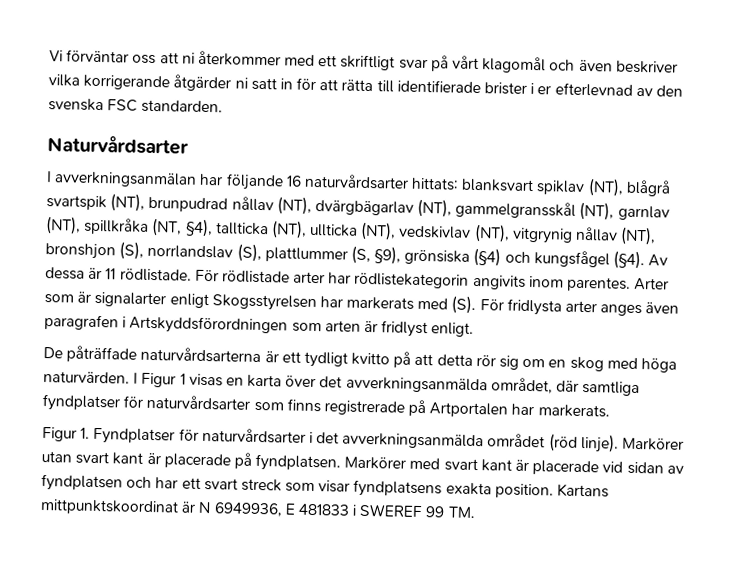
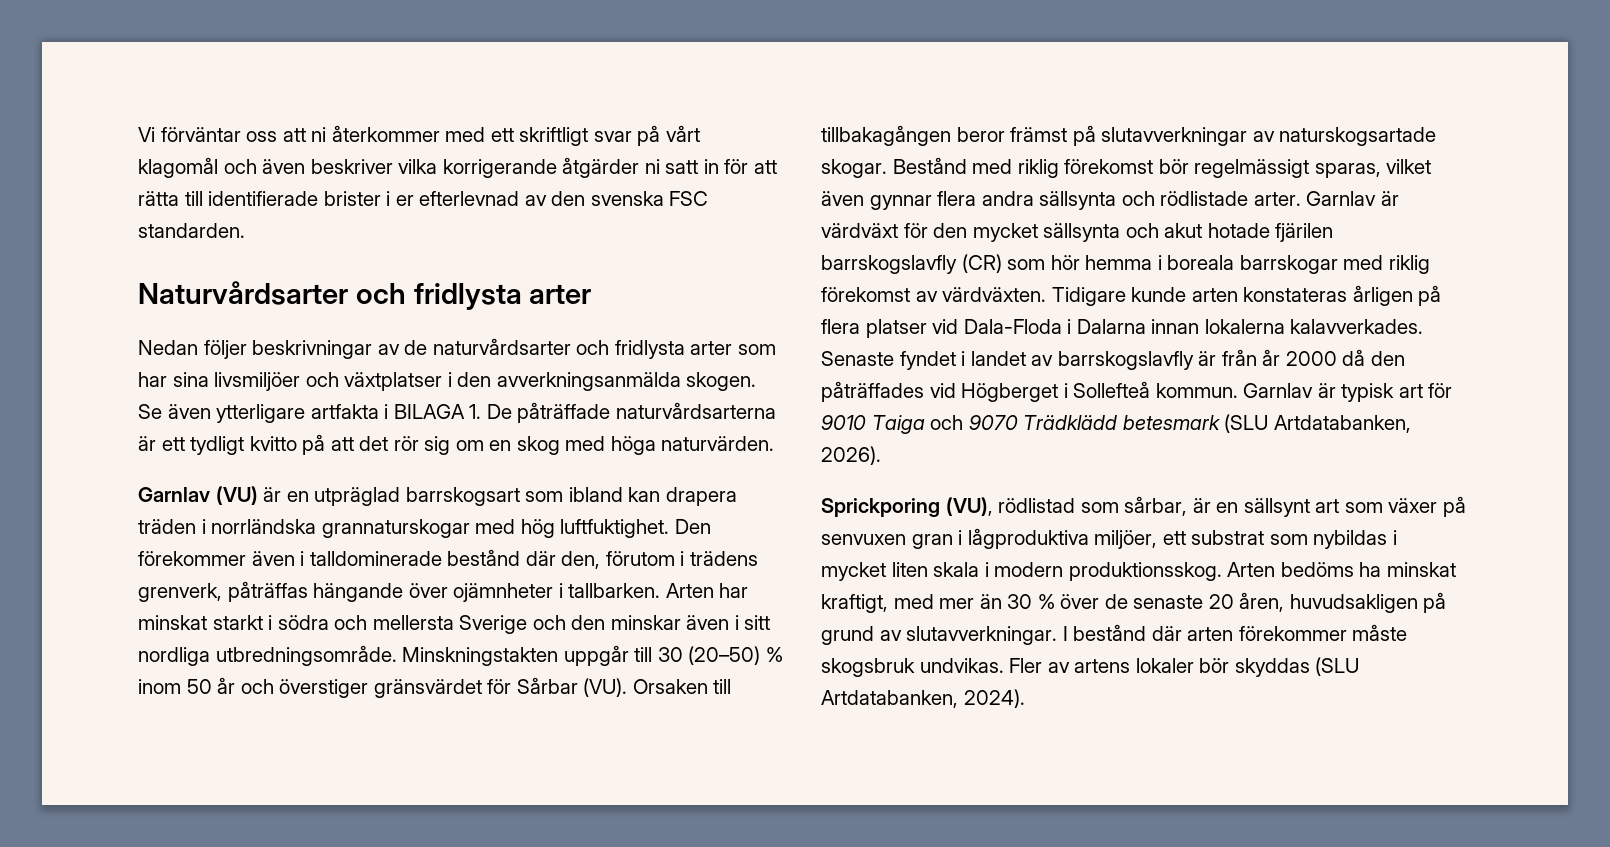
- Naturvårdsarter
- I avverkningsanmälan har följande 16 naturvårdsarter hittats: blanksvart spiklav (NT), blågrå svartspik (NT), brunpudrad nållav (NT), dvärgbägarlav (NT), gammelgransskål (NT), garnlav (NT), spillkråka (NT, §4), tallticka (NT), ullticka (NT), vedskivlav (NT), vitgrynig nållav (NT), bronshjon (S), norrlandslav (S), plattlummer (S, §9), grönsiska (§4) och kungsfågel (§4). Av dessa är 11 rödlistade. För rödlistade arter har rödlistekategorin angivits inom parentes. Arter som är signalarter enligt Skogsstyrelsen har markerats med (S). För fridlysta arter anges även paragrafen i Artskyddsförordningen som arten är fridlyst enligt.
- De påträffade naturvårdsarterna är ett tydligt kvitto på att detta rör sig om en skog med höga naturvärden. I Figur 1 visas en karta över det avverkningsanmälda området, där samtliga fyndplatser för naturvårdsarter som finns registrerade på Artportalen har markerats.
- Figur 1. Fyndplatser för naturvårdsarter i det avverkningsanmälda området (röd linje). Markörer utan svart kant är placerade på fyndplatsen. Markörer med svart kant är placerade vid sidan av fyndplatsen och har ett svart streck som visar fyndplatsens exakta position. Kartans mittpunktskoordinat är N 6949936, E 481833 i SWEREF 99 TM.
+ Naturvårdsarter och fridlysta arter
+ Nedan följer beskrivningar av de naturvårdsarter och fridlysta arter som har sina livsmiljöer och växtplatser i den avverkningsanmälda skogen. Se även ytterligare artfakta i BILAGA 1. De påträffade naturvårdsarterna är ett tydligt kvitto på att det rör sig om en skog med höga naturvärden.
+ Garnlav (VU) är en utpräglad barrskogsart som ibland kan drapera träden i norrländska grannaturskogar med hög luftfuktighet. Den förekommer även i talldominerade bestånd där den, förutom i trädens grenverk, påträffas hängande över ojämnheter i tallbarken. Arten har minskat starkt i södra och mellersta Sverige och den minskar även i sitt nordliga utbredningsområde. Minskningstakten uppgår till 30 (20–50) % inom 50 år och överstiger gränsvärdet för Sårbar (VU). Orsaken till tillbakagången beror främst på slutavverkningar av naturskogsartade skogar. Bestånd med riklig förekomst bör regelmässigt sparas, vilket även gynnar flera andra sällsynta och rödlistade arter. Garnlav är värdväxt för den mycket sällsynta och akut hotade fjärilen barrskogslavfly (CR) som hör hemma i boreala barrskogar med riklig förekomst av värdväxten. Tidigare kunde arten konstateras årligen på flera platser vid Dala-Floda i Dalarna innan lokalerna kalavverkades. Senaste fyndet i landet av barrskogslavfly är från år 2000 då den påträffades vid Högberget i Sollefteå kommun. Garnlav är typisk art för 9010 Taiga och 9070 Trädklädd betesmark (SLU Artdatabanken, 2026).
+ Sprickporing (VU), rödlistad som sårbar, är en sällsynt art som växer på senvuxen gran i lågproduktiva miljöer, ett substrat som nybildas i mycket liten skala i modern produktionsskog. Arten bedöms ha minskat kraftigt, med mer än 30 % över de senaste 20 åren, huvudsakligen på grund av slutavverkningar. I bestånd där arten förekommer måste skogsbruk undvikas. Fler av artens lokaler bör skyddas (SLU Artdatabanken, 2024).

